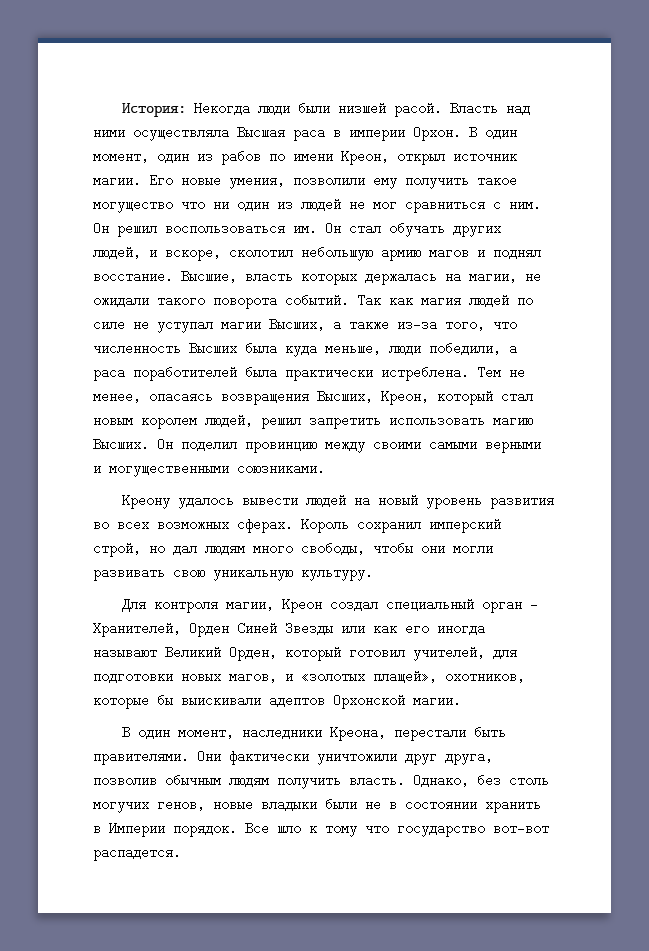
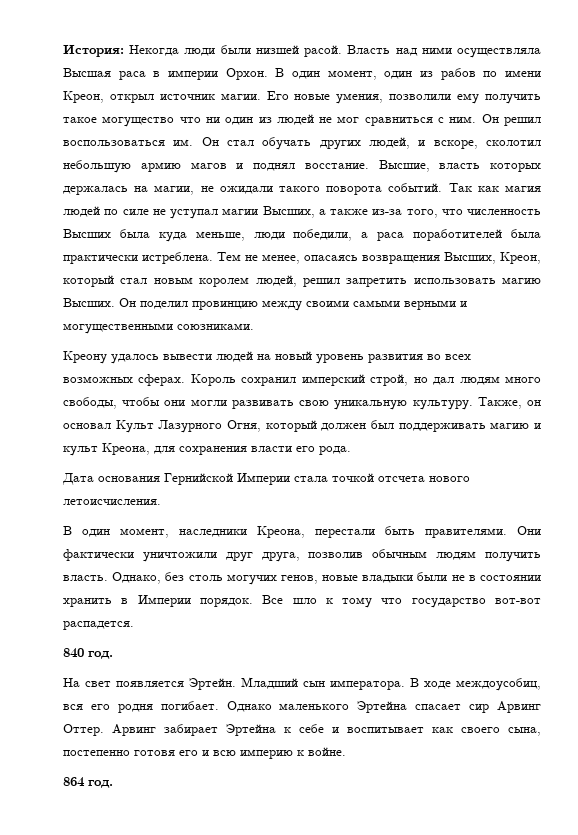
- Король сохранил имперский строй, но дал людям много свободы, чтобы они могли развивать свою уникальную культуру.
- Для контроля магии, Креон создал специальный орган – Хранителей, Орден Синей Звезды или как его иногда называют Великий Орден, который готовил учителей, для подготовки новых магов, и «золотых плащей», охотников, которые бы выискивали адептов Орхонской магии.
+ Король сохранил имперский строй, но дал людям много свободы, чтобы они могли развивать свою уникальную культуру. Также, он основал Культ Лазурного Огня, который должен был поддерживать магию и культ Креона, для сохранения власти его рода.
+ Дата основания Гернийской Империи стала точкой отсчета нового летоисчисления.
+ 840 год.
+ На свет появляется Эртейн. Младший сын императора. В ходе междоусобиц, вся его родня погибает. Однако маленького Эртейна спасает сир Арвинг Оттер. Арвинг забирает Эртейна к себе и воспитывает как своего сына, постепенно готовя его и всю империю к войне.
+ 864 год.

